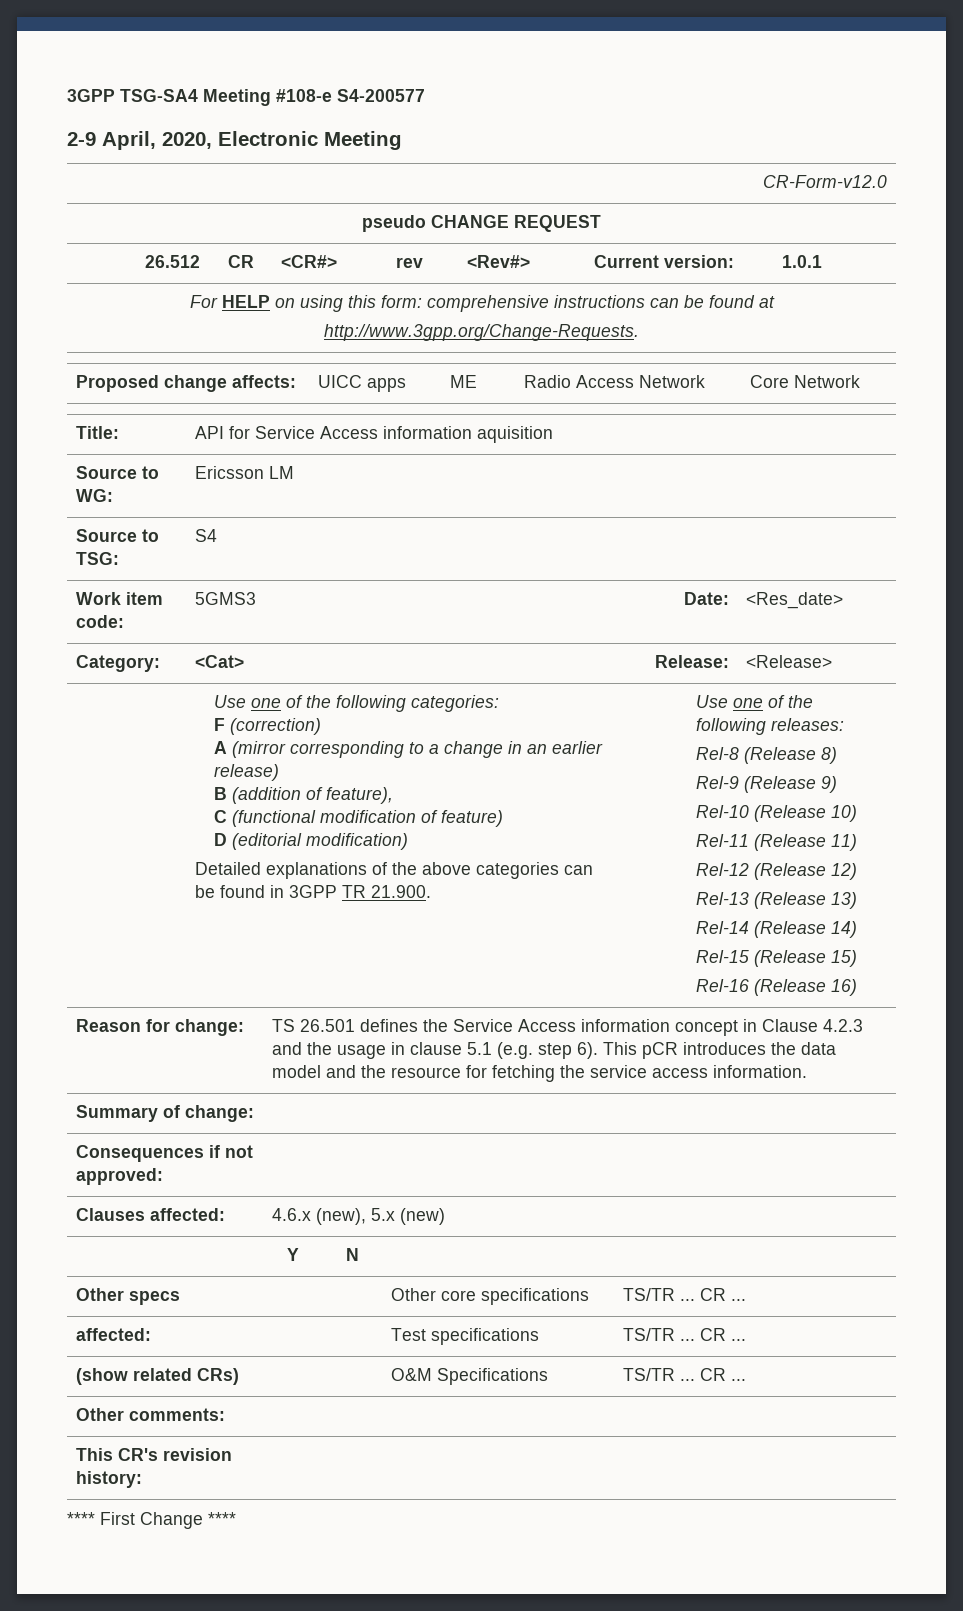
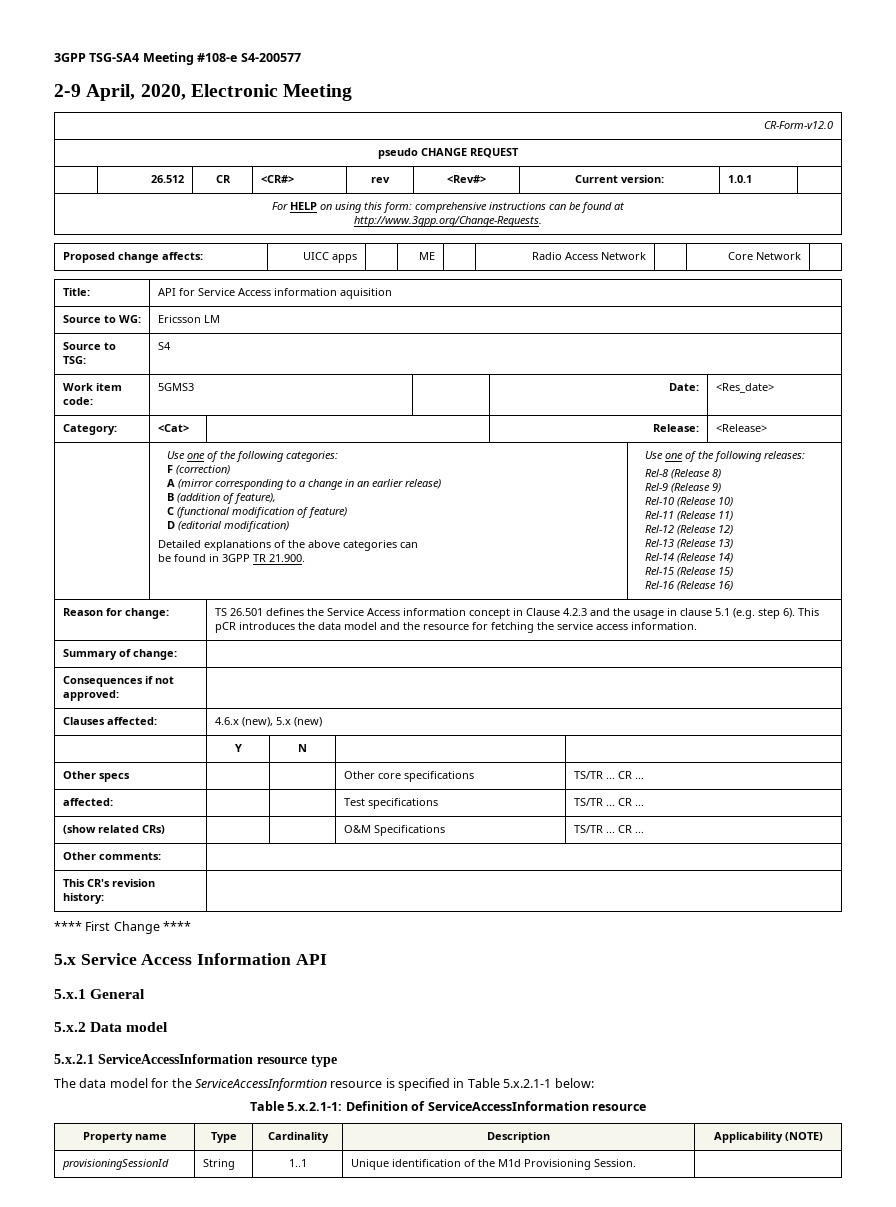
+ 5.x Service Access Information API
+ 5.x.1 General
+ 5.x.2 Data model
+ 5.x.2.1 ServiceAccessInformation resource type
+ The data model for the ServiceAccessInformtion resource is specified in Table 5.x.2.1-1 below:
+ Table 5.x.2.1-1: Definition of ServiceAccessInformation resource
+ Property name | Type | Cardinality | Description | Applicability (NOTE)
+ provisioningSessionId | String | 1..1 | Unique identification of the M1d Provisioning Session. |

